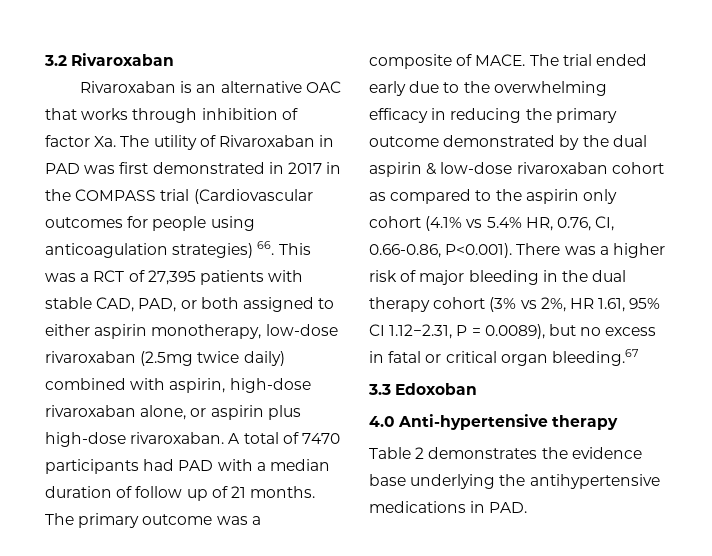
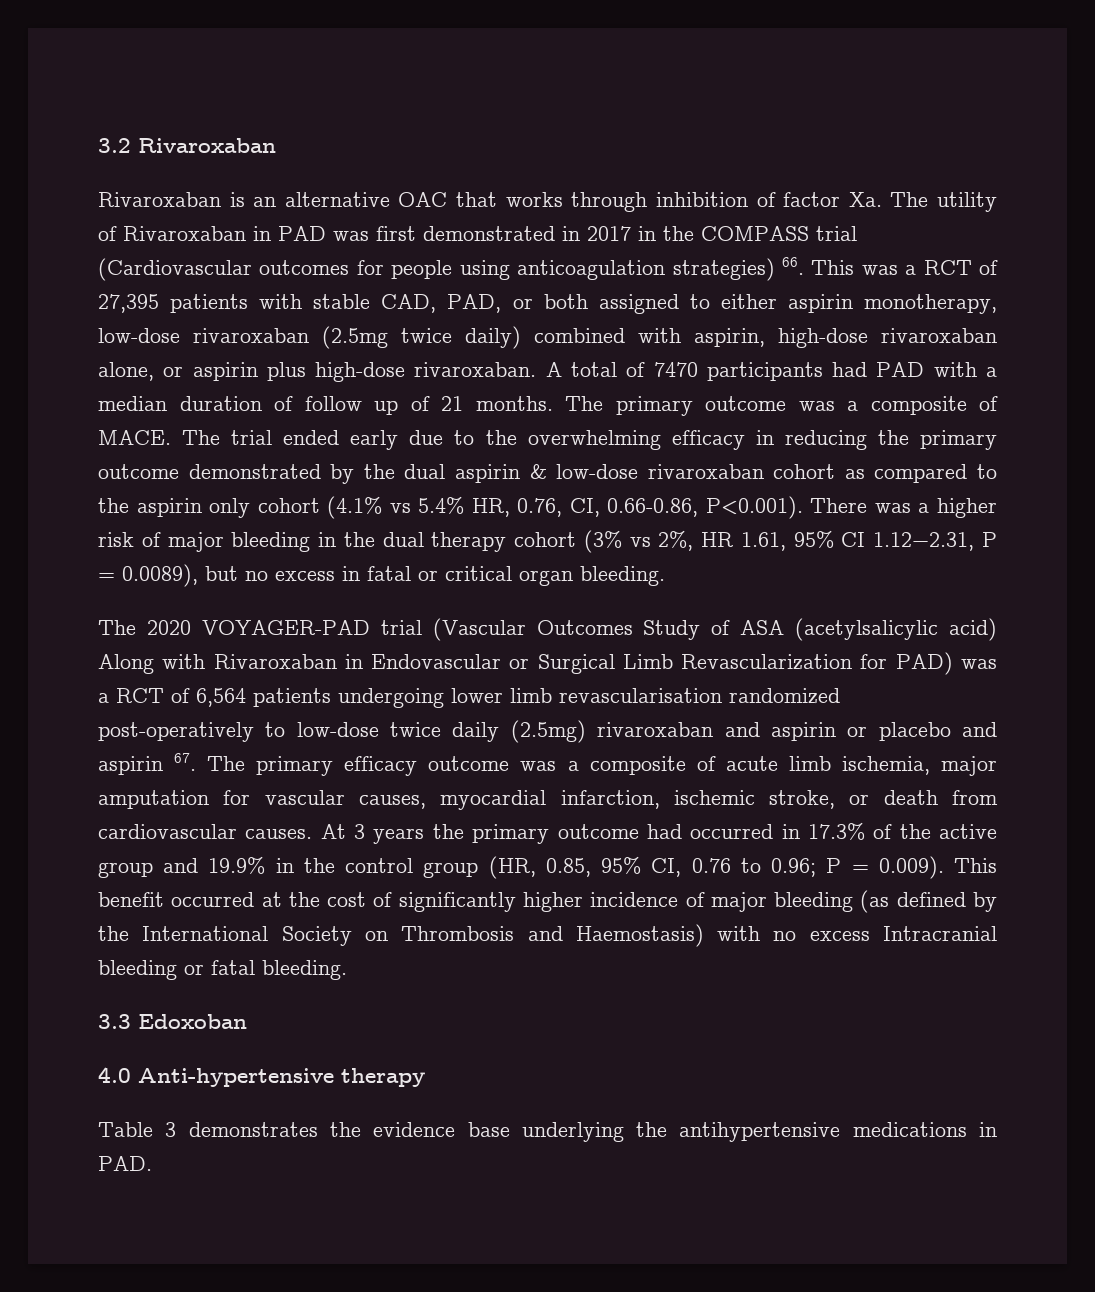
- The trial ended early due to the overwhelming efficacy in reducing the primary outcome demonstrated by the dual aspirin & low-dose rivaroxaban cohort as compared to the aspirin only cohort (4.1% vs 5.4% HR, 0.76, CI, 0.66-0.86, P<0.001). There was a higher risk of major bleeding in the dual therapy cohort (3% vs 2%, HR 1.61, 95% CI 1.12−2.31, P = 0.0089), but no excess in fatal or critical organ bleeding.67
+ The trial ended early due to the overwhelming efficacy in reducing the primary outcome demonstrated by the dual aspirin & low-dose rivaroxaban cohort as compared to the aspirin only cohort (4.1% vs 5.4% HR, 0.76, CI, 0.66-0.86, P<0.001). There was a higher risk of major bleeding in the dual therapy cohort (3% vs 2%, HR 1.61, 95% CI 1.12−2.31, P = 0.0089), but no excess in fatal or critical organ bleeding.
+ The 2020 VOYAGER-PAD trial (Vascular Outcomes Study of ASA (acetylsalicylic acid) Along with Rivaroxaban in Endovascular or Surgical Limb Revascularization for PAD) was a RCT of 6,564 patients undergoing lower limb revascularisation randomized post-operatively to low-dose twice daily (2.5mg) rivaroxaban and aspirin or placebo and aspirin 67. The primary efficacy outcome was a composite of acute limb ischemia, major amputation for vascular causes, myocardial infarction, ischemic stroke, or death from cardiovascular causes. At 3 years the primary outcome had occurred in 17.3% of the active group and 19.9% in the control group (HR, 0.85, 95% CI, 0.76 to 0.96; P = 0.009). This benefit occurred at the cost of significantly higher incidence of major bleeding (as defined by the International Society on Thrombosis and Haemostasis) with no excess Intracranial bleeding or fatal bleeding.
- Table 2 demonstrates the evidence base underlying the antihypertensive medications in PAD.
+ Table 3 demonstrates the evidence base underlying the antihypertensive medications in PAD.

